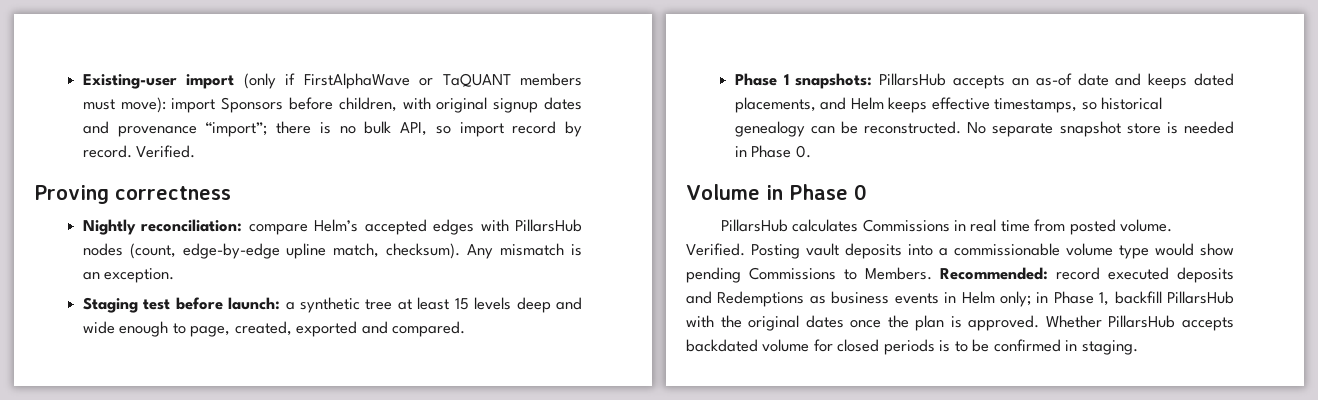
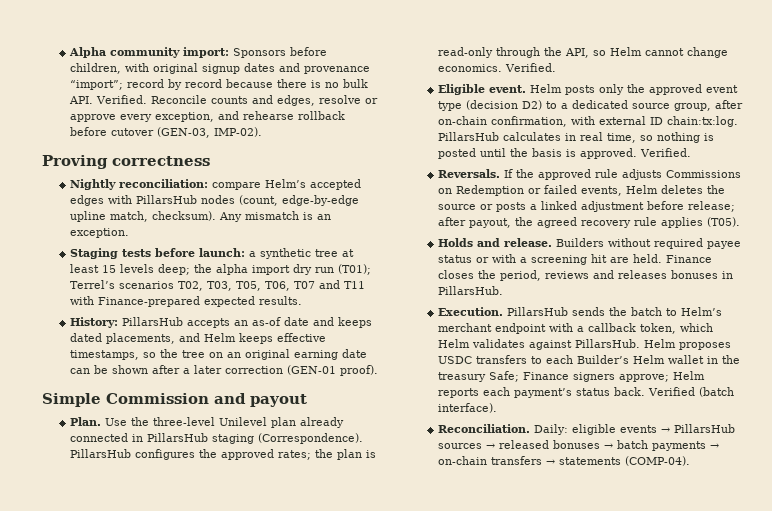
- Existing-user import (only if FirstAlphaWave or TaQUANT members must move): import Sponsors before children, with original signup dates and provenance “import”; there is no bulk API, so import record by record. Verified.
+ Alpha community import: Sponsors before children, with original signup dates and provenance “import”; record by record because there is no bulk API. Verified. Reconcile counts and edges, resolve or approve every exception, and rehearse rollback before cutover (GEN-03, IMP-02).
- Staging test before launch: a synthetic tree at least 15 levels deep and wide enough to page, created, exported and compared.
- Phase 1 snapshots: PillarsHub accepts an as-of date and keeps dated placements, and Helm keeps effective timestamps, so historical genealogy can be reconstructed. No separate snapshot store is needed in Phase 0.
- Volume in Phase 0
- PillarsHub calculates Commissions in real time from posted volume. Verified. Posting vault deposits into a commissionable volume type would show pending Commissions to Members. Recommended: record executed deposits and Redemptions as business events in Helm only; in Phase 1, backfill PillarsHub with the original dates once the plan is approved. Whether PillarsHub accepts backdated volume for closed periods is to be confirmed in staging.
+ Staging tests before launch: a synthetic tree at least 15 levels deep; the alpha import dry run (T01); Terrel’s scenarios T02, T03, T05, T06, T07 and T11 with Finance-prepared expected results.
+ History: PillarsHub accepts an as-of date and keeps dated placements, and Helm keeps effective timestamps, so the tree on an original earning date can be shown after a later correction (GEN-01 proof).
+ Simple Commission and payout
+ Plan. Use the three-level Unilevel plan already connected in PillarsHub staging (Correspondence). PillarsHub configures the approved rates; the plan is read-only through the API, so Helm cannot change economics. Verified.
+ Eligible event. Helm posts only the approved event type (decision D2) to a dedicated source group, after on-chain confirmation, with external ID chain:tx:log. PillarsHub calculates in real time, so nothing is posted until the basis is approved. Verified.
+ Reversals. If the approved rule adjusts Commissions on Redemption or failed events, Helm deletes the source or posts a linked adjustment before release; after payout, the agreed recovery rule applies (T05).
+ Holds and release. Builders without required payee status or with a screening hit are held. Finance closes the period, reviews and releases bonuses in PillarsHub.
+ Execution. PillarsHub sends the batch to Helm’s merchant endpoint with a callback token, which Helm validates against PillarsHub. Helm proposes USDC transfers to each Builder’s Helm wallet in the treasury Safe; Finance signers approve; Helm reports each payment’s status back. Verified (batch interface).
+ Reconciliation. Daily: eligible events → PillarsHub sources → released bonuses → batch payments → on-chain transfers → statements (COMP-04).

